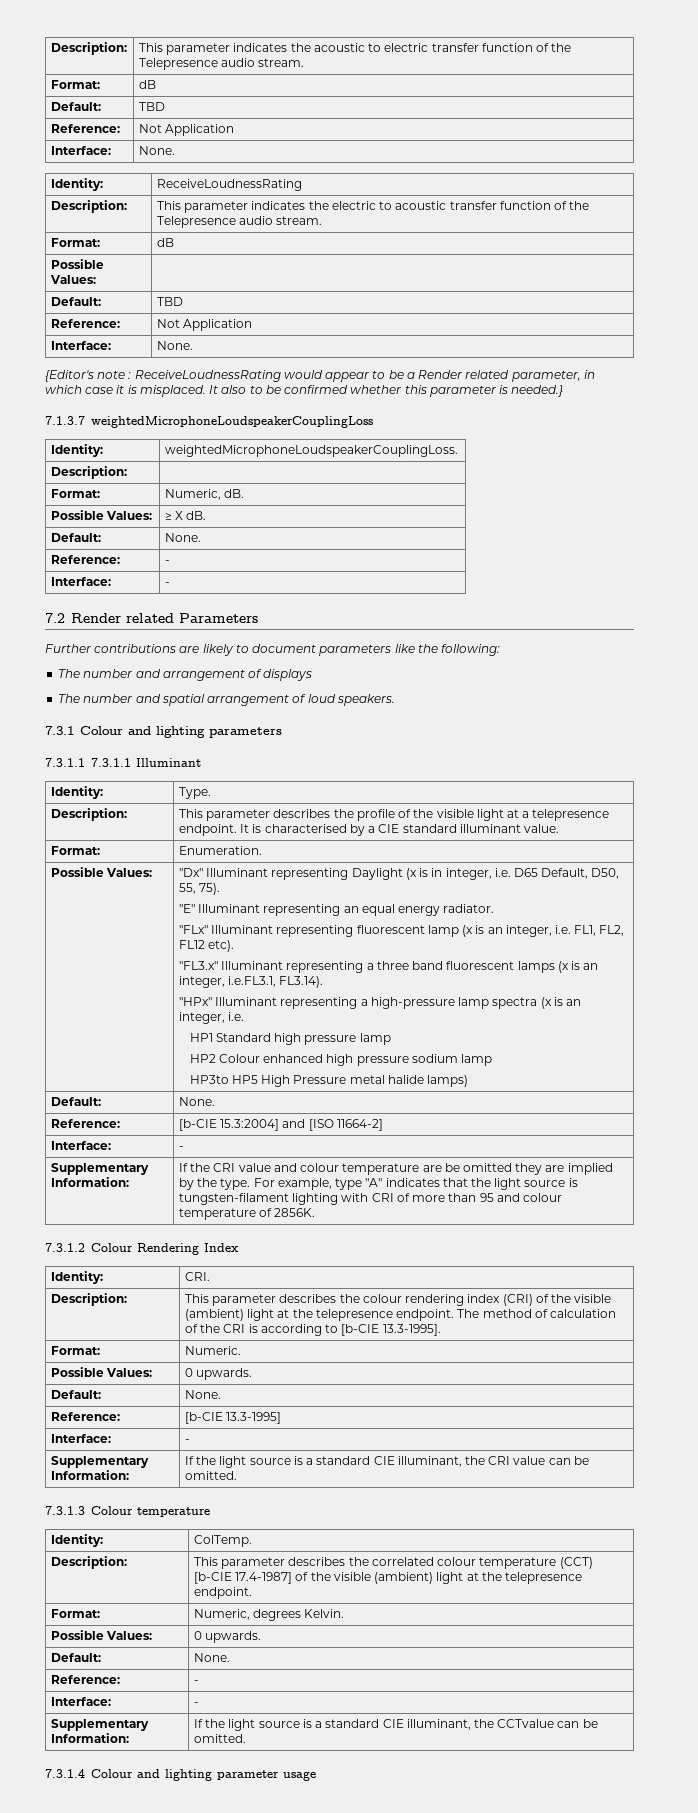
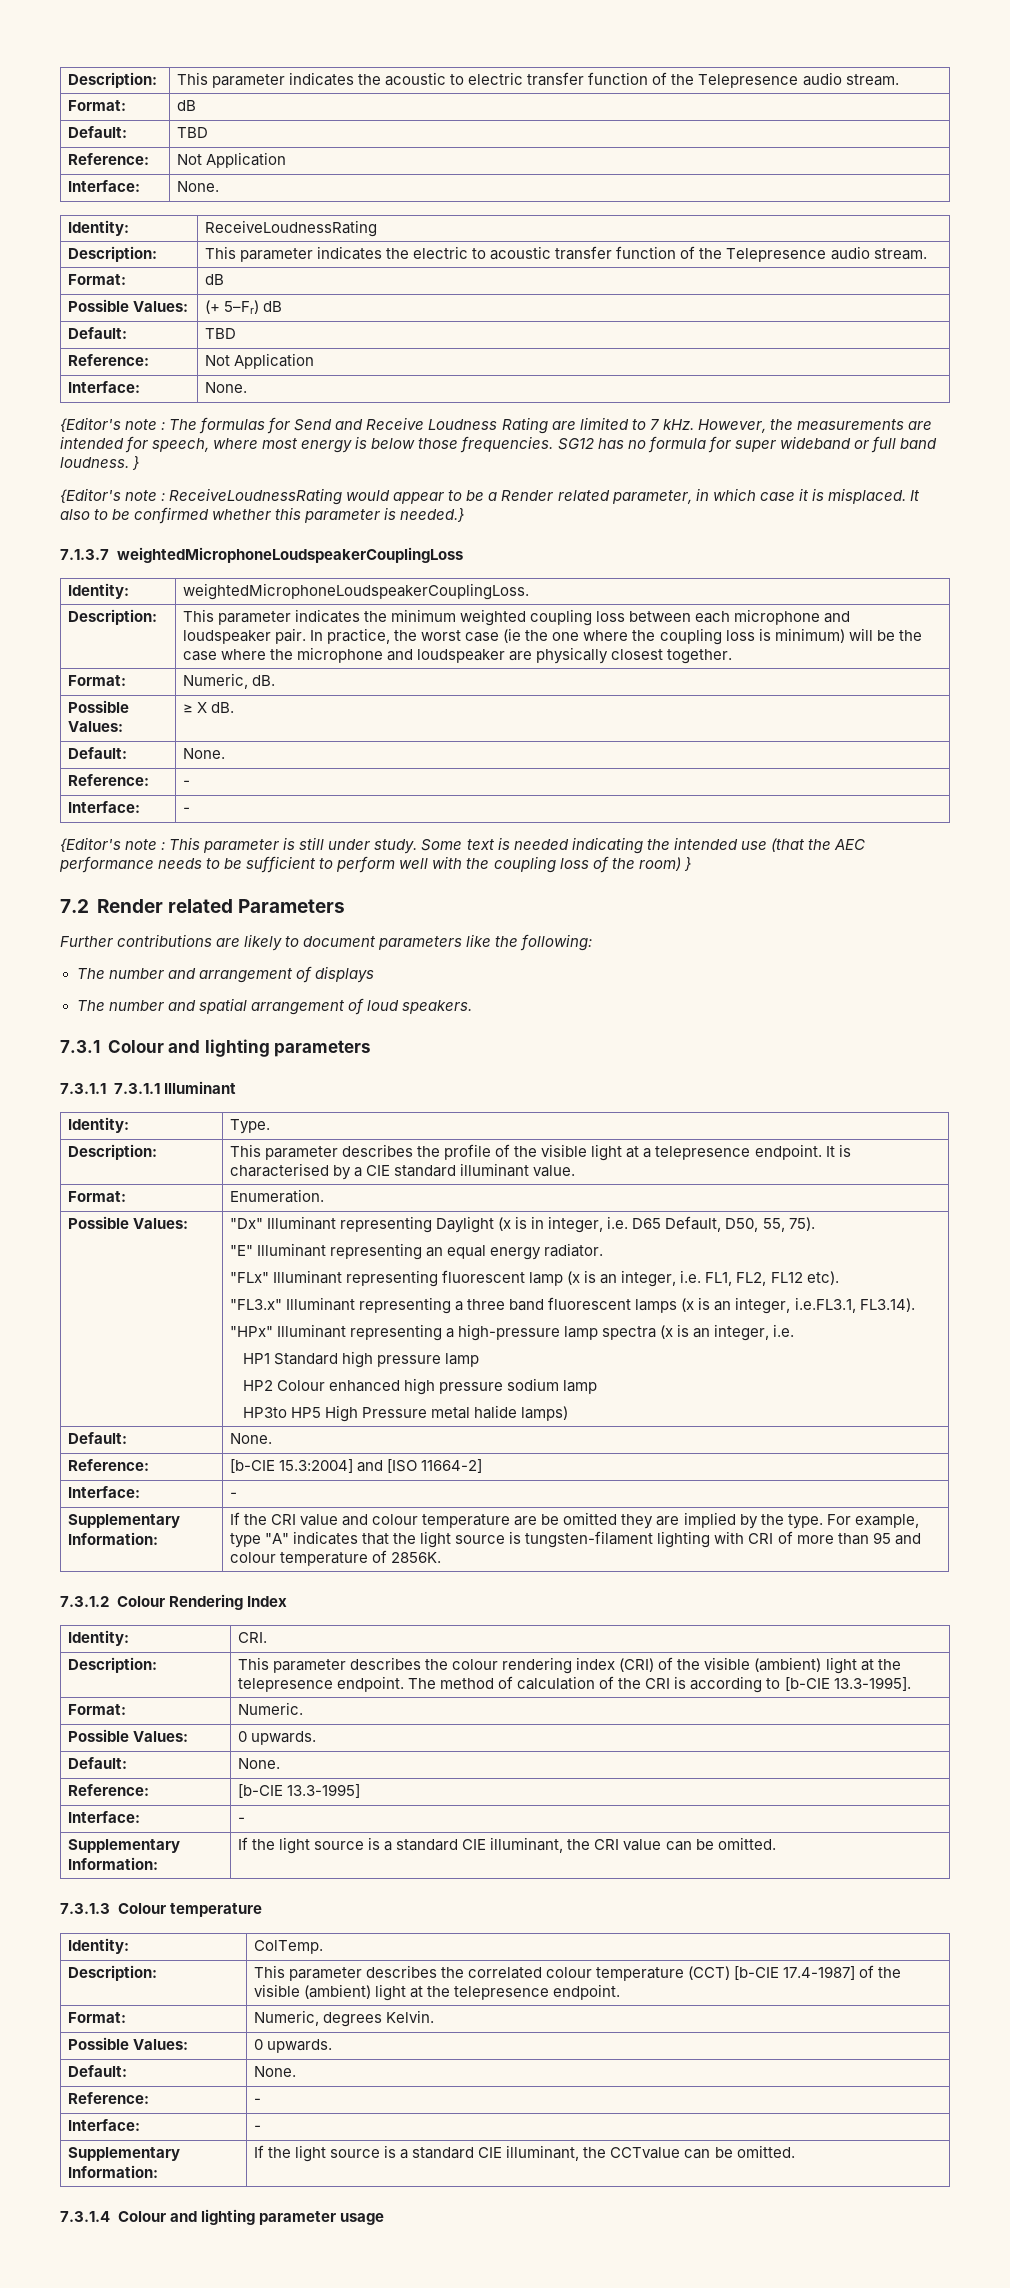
  Description: | This parameter indicates the electric to acoustic transfer function of the Telepresence audio stream.
  Format: | dB
- Possible Values: |
+ Possible Values: | (+ 5–Fr) dB
  Default: | TBD
  Reference: | Not Application
  Interface: | None.
+ {Editor's note : The formulas for Send and Receive Loudness Rating are limited to 7 kHz. However, the measurements are intended for speech, where most energy is below those frequencies. SG12 has no formula for super wideband or full band loudness. }
+ This parameter indicates the minimum weighted coupling loss between each microphone and loudspeaker pair. In practice, the worst case (ie the one where the coupling loss is minimum) will be the case where the microphone and loudspeaker are physically closest together.
+ {Editor's note : This parameter is still under study. Some text is needed indicating the intended use (that the AEC performance needs to be sufficient to perform well with the coupling loss of the room) }

